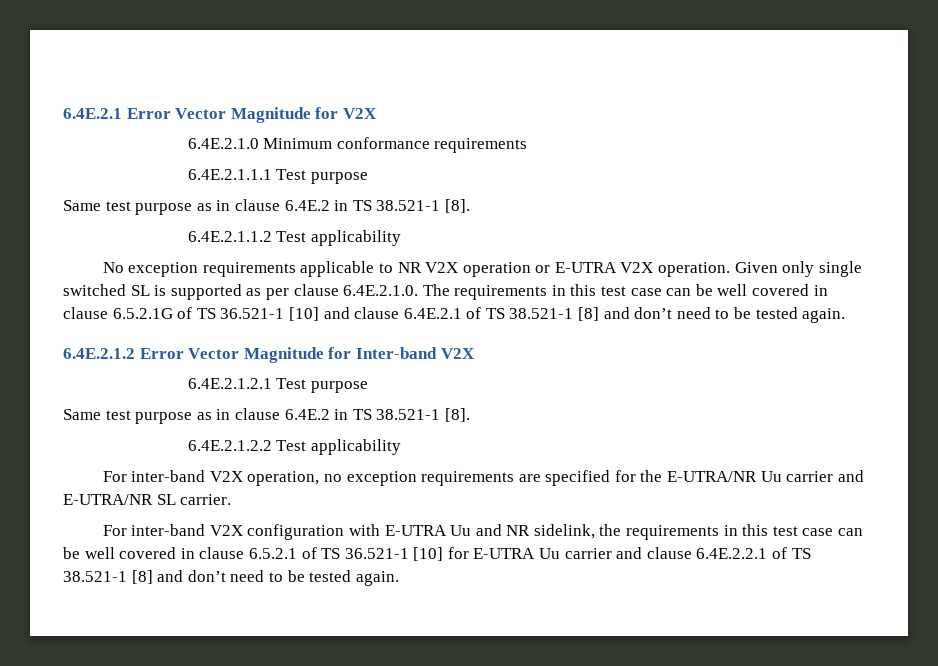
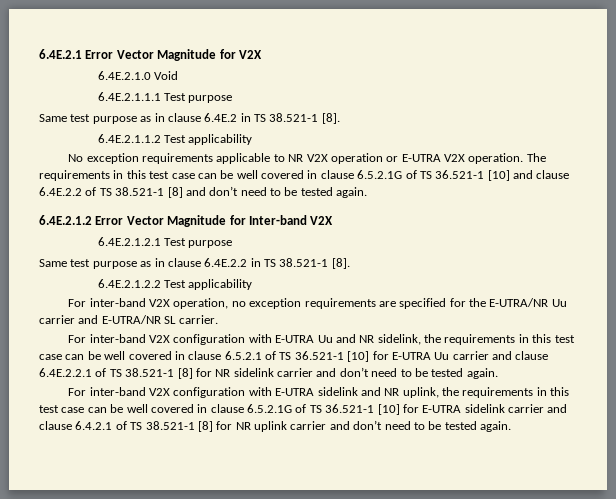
- 6.4E.2.1.0 Minimum conformance requirements
+ 6.4E.2.1.0 Void
- Given only single switched SL is supported as per clause 6.4E.2.1.0. The requirements in this test case can be well covered in clause 6.5.2.1G of TS 36.521-1 [10] and clause 6.4E.2.1 of TS 38.521-1 [8] and don’t need to be tested again.
+ The requirements in this test case can be well covered in clause 6.5.2.1G of TS 36.521-1 [10] and clause 6.4E.2.2 of TS 38.521-1 [8] and don’t need to be tested again.
  6.4E.2.1.2.1 Test purpose
- Same test purpose as in clause 6.4E.2 in TS 38.521-1 [8].
+ Same test purpose as in clause 6.4E.2.2 in TS 38.521-1 [8].
- For inter-band V2X configuration with E-UTRA Uu and NR sidelink, the requirements in this test case can be well covered in clause 6.5.2.1 of TS 36.521-1 [10] for E-UTRA Uu carrier and clause 6.4E.2.2.1 of TS 38.521-1 [8] and don’t need to be tested again.
+ For inter-band V2X configuration with E-UTRA Uu and NR sidelink, the requirements in this test case can be well covered in clause 6.5.2.1 of TS 36.521-1 [10] for E-UTRA Uu carrier and clause 6.4E.2.2.1 of TS 38.521-1 [8] for NR sidelink carrier and don’t need to be tested again.
+ For inter-band V2X configuration with E-UTRA sidelink and NR uplink, the requirements in this test case can be well covered in clause 6.5.2.1G of TS 36.521-1 [10] for E-UTRA sidelink carrier and clause 6.4.2.1 of TS 38.521-1 [8] for NR uplink carrier and don’t need to be tested again.

